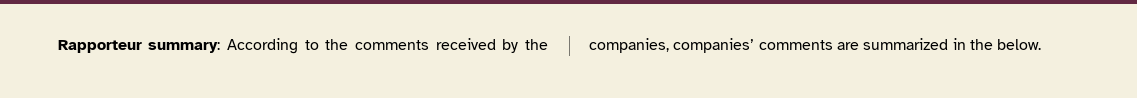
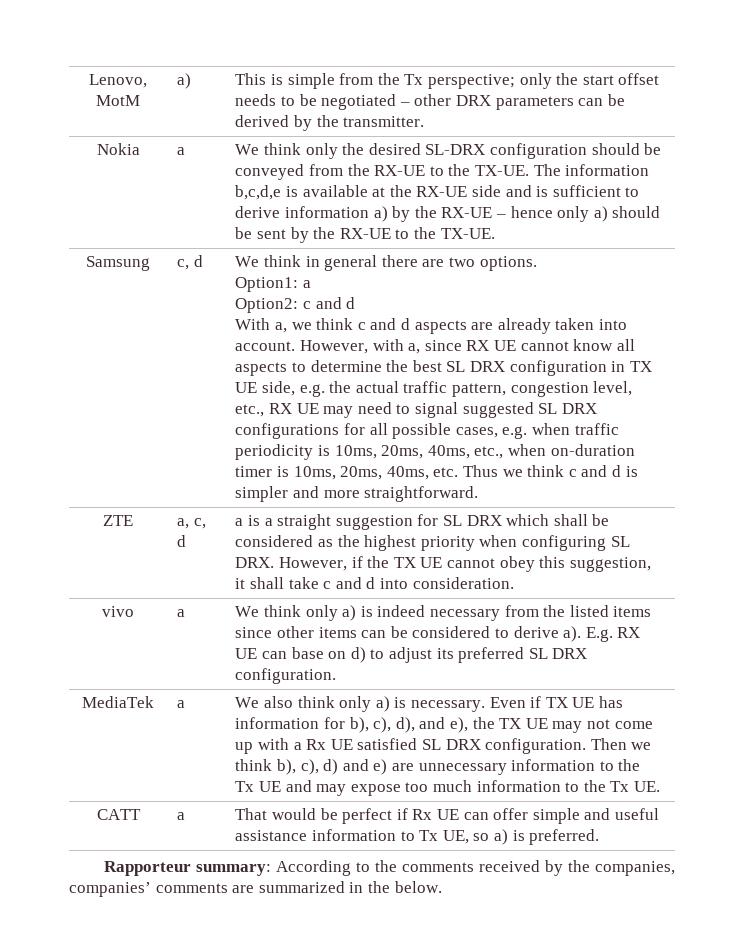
+ Lenovo, MotM | a) | This is simple from the Tx perspective; only the start offset needs to be negotiated – other DRX parameters can be derived by the transmitter.
+ Nokia | a | We think only the desired SL-DRX configuration should be conveyed from the RX-UE to the TX-UE. The information b,c,d,e is available at the RX-UE side and is sufficient to derive information a) by the RX-UE – hence only a) should be sent by the RX-UE to the TX-UE.
+ Samsung | c, d | We think in general there are two options.
+ Option1: a
+ Option2: c and d
+ With a, we think c and d aspects are already taken into account. However, with a, since RX UE cannot know all aspects to determine the best SL DRX configuration in TX UE side, e.g. the actual traffic pattern, congestion level, etc., RX UE may need to signal suggested SL DRX configurations for all possible cases, e.g. when traffic periodicity is 10ms, 20ms, 40ms, etc., when on-duration timer is 10ms, 20ms, 40ms, etc. Thus we think c and d is simpler and more straightforward.
+ ZTE | a, c, d | a is a straight suggestion for SL DRX which shall be considered as the highest priority when configuring SL DRX. However, if the TX UE cannot obey this suggestion, it shall take c and d into consideration.
+ vivo | a | We think only a) is indeed necessary from the listed items since other items can be considered to derive a). E.g. RX UE can base on d) to adjust its preferred SL DRX configuration.
+ MediaTek | a | We also think only a) is necessary. Even if TX UE has information for b), c), d), and e), the TX UE may not come up with a Rx UE satisfied SL DRX configuration. Then we think b), c), d) and e) are unnecessary information to the Tx UE and may expose too much information to the Tx UE.
+ CATT | a | That would be perfect if Rx UE can offer simple and useful assistance information to Tx UE, so a) is preferred.

